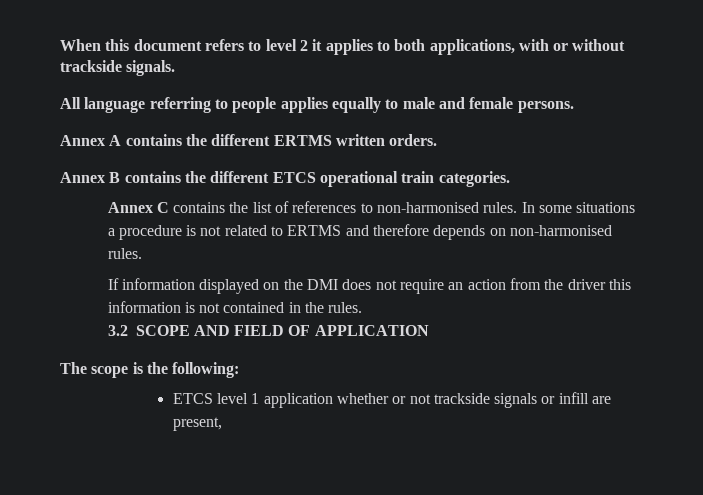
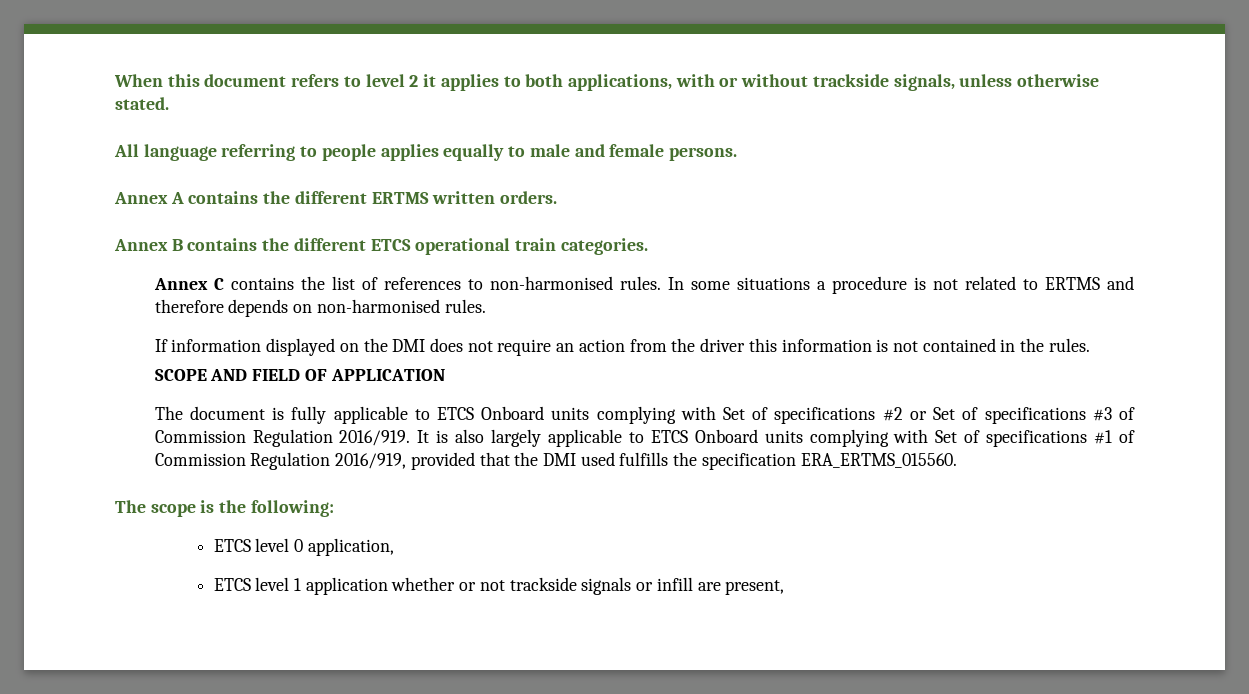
- When this document refers to level 2 it applies to both applications, with or without trackside signals.
+ When this document refers to level 2 it applies to both applications, with or without trackside signals, unless otherwise stated.
- 3.2 SCOPE AND FIELD OF APPLICATION
+ SCOPE AND FIELD OF APPLICATION
+ The document is fully applicable to ETCS Onboard units complying with Set of specifications #2 or Set of specifications #3 of Commission Regulation 2016/919. It is also largely applicable to ETCS Onboard units complying with Set of specifications #1 of Commission Regulation 2016/919, provided that the DMI used fulfills the specification ERA_ERTMS_015560.
+ ETCS level 0 application,

